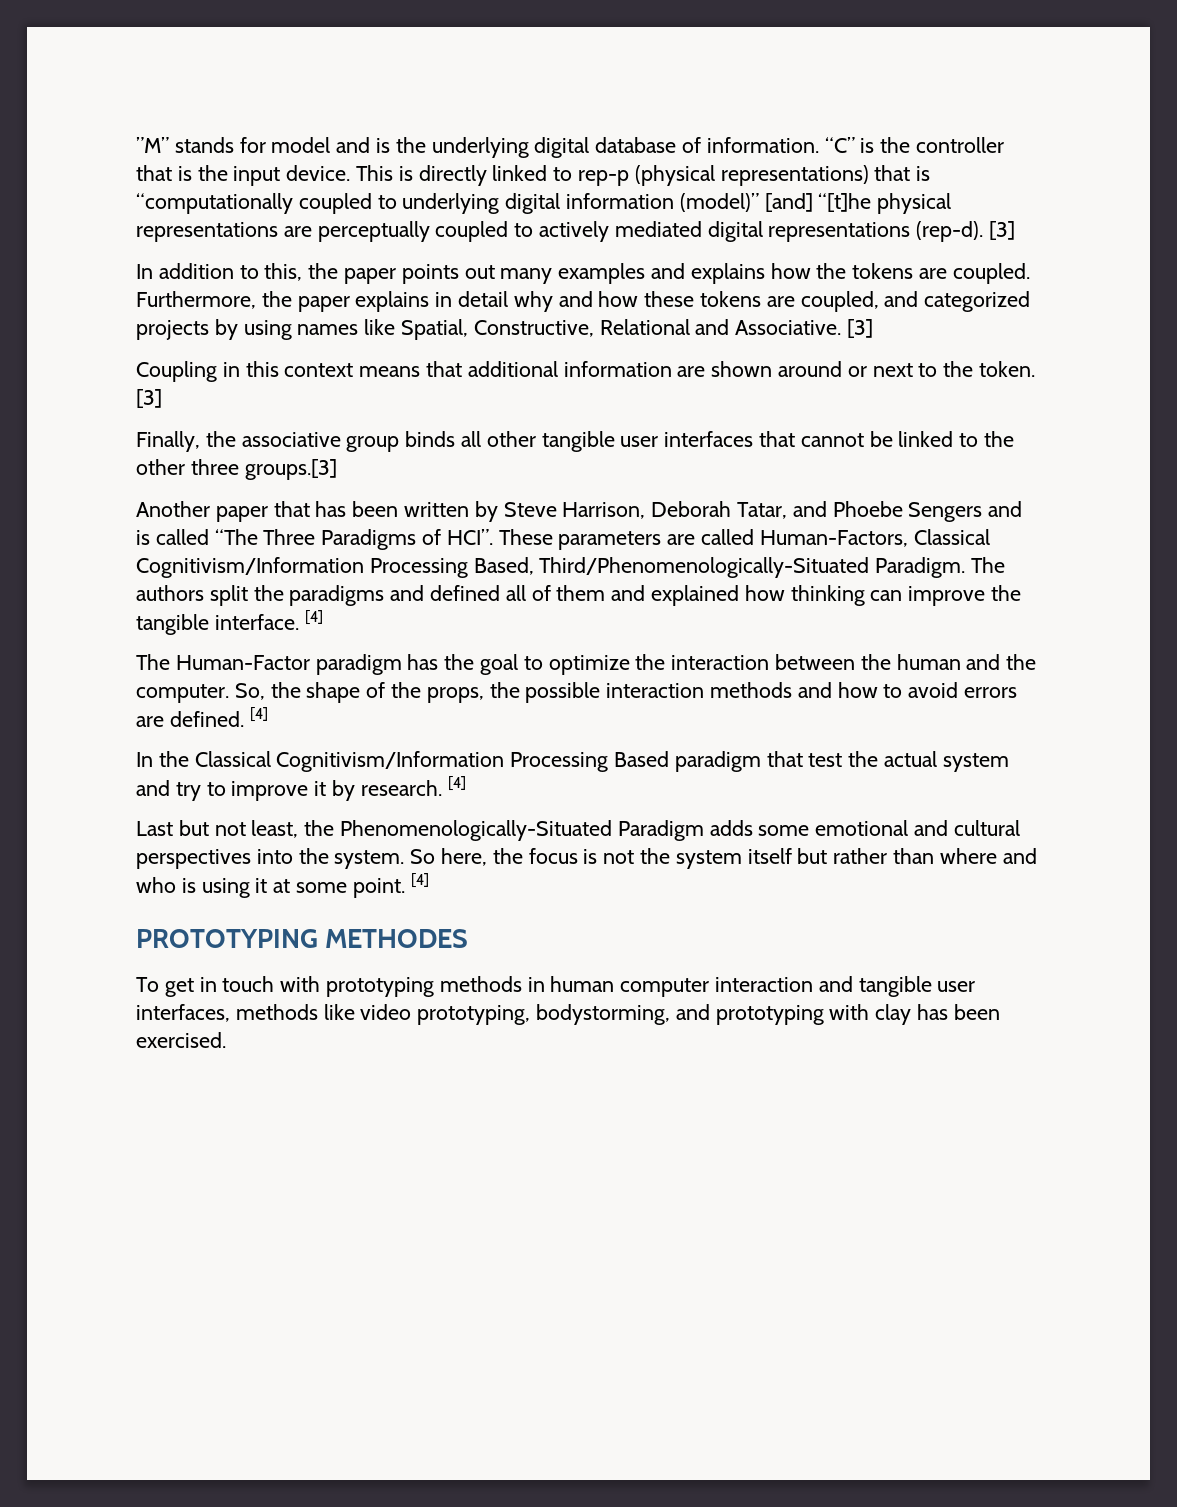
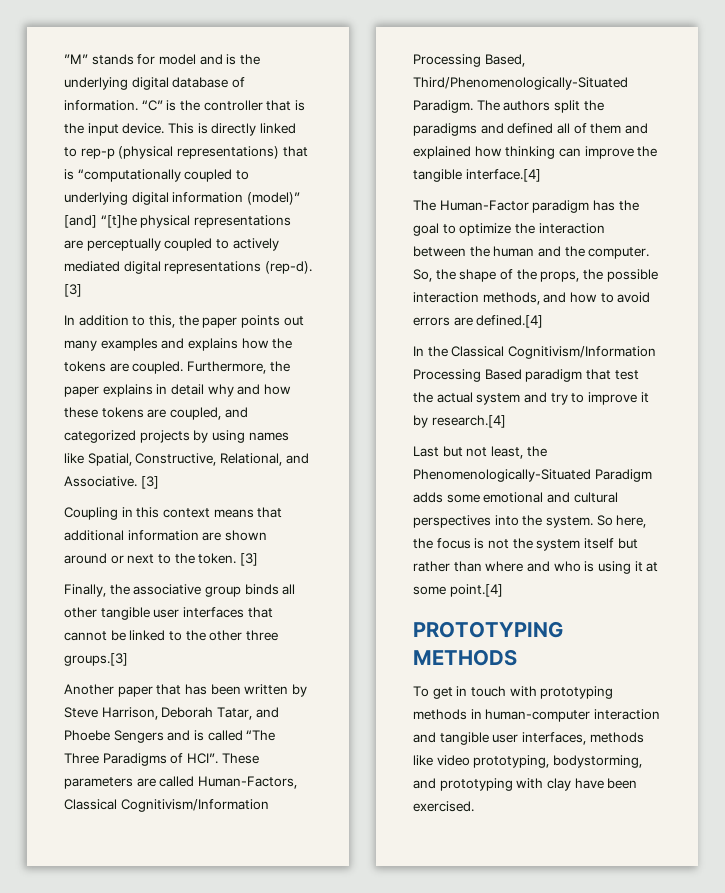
- Furthermore, the paper explains in detail why and how these tokens are coupled, and categorized projects by using names like Spatial, Constructive, Relational and Associative.
+ Furthermore, the paper explains in detail why and how these tokens are coupled, and categorized projects by using names like Spatial, Constructive, Relational, and Associative.
- The authors split the paradigms and defined all of them and explained how thinking can improve the tangible interface. [4]
+ The authors split the paradigms and defined all of them and explained how thinking can improve the tangible interface.[4]
- So, the shape of the props, the possible interaction methods and how to avoid errors are defined. [4]
+ So, the shape of the props, the possible interaction methods, and how to avoid errors are defined.[4]
- In the Classical Cognitivism/Information Processing Based paradigm that test the actual system and try to improve it by research. [4]
+ In the Classical Cognitivism/Information Processing Based paradigm that test the actual system and try to improve it by research.[4]
- So here, the focus is not the system itself but rather than where and who is using it at some point. [4]
+ So here, the focus is not the system itself but rather than where and who is using it at some point.[4]
- PROTOTYPING METHODES
+ PROTOTYPING METHODS
- To get in touch with prototyping methods in human computer interaction and tangible user interfaces, methods like video prototyping, bodystorming, and prototyping with clay has been exercised.
+ To get in touch with prototyping methods in human-computer interaction and tangible user interfaces, methods like video prototyping, bodystorming, and prototyping with clay have been exercised.

